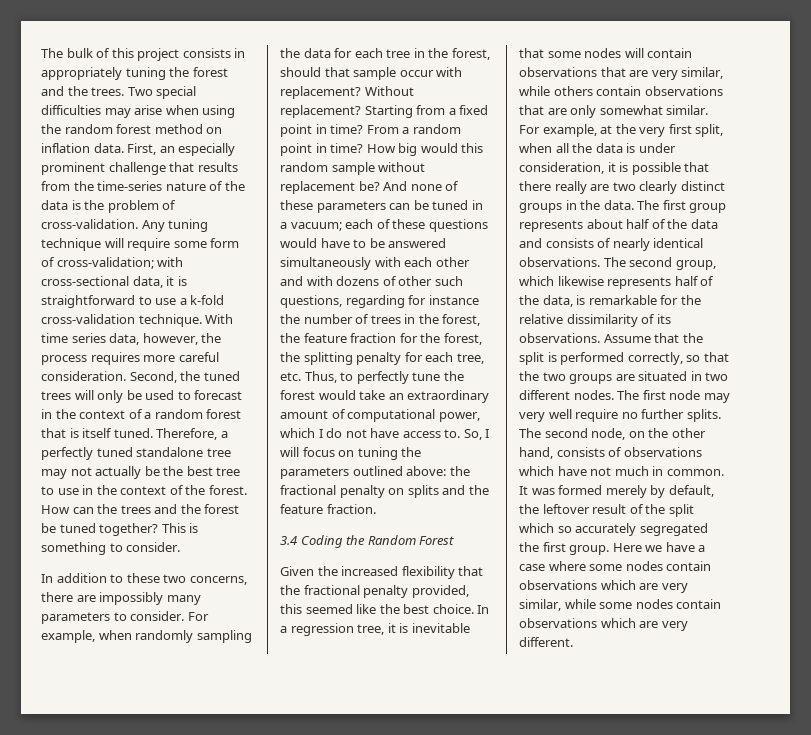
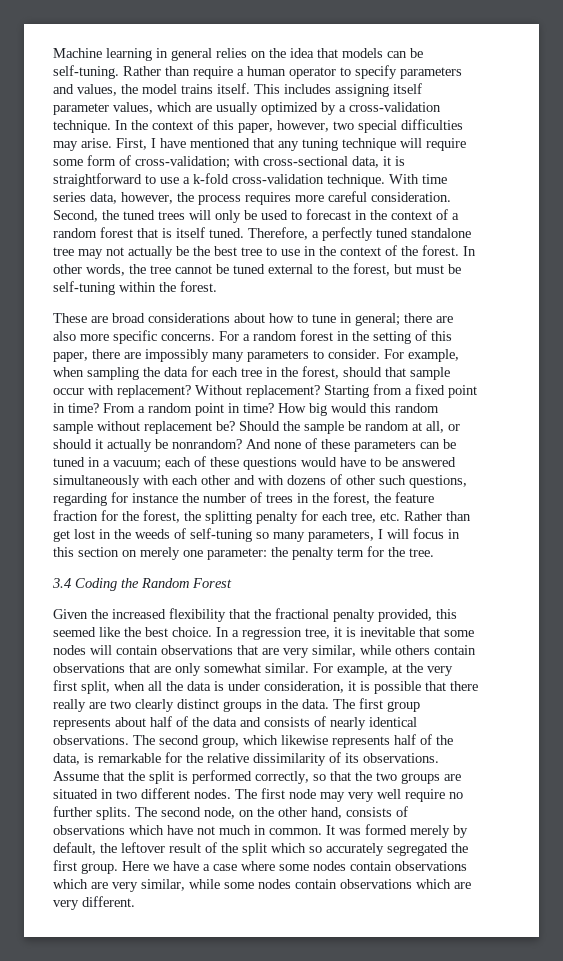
- The bulk of this project consists in appropriately tuning the forest and the trees. Two special difficulties may arise when using the random forest method on inflation data. First, an especially prominent challenge that results from the time-series nature of the data is the problem of cross-validation. Any tuning technique will require some form of cross-validation; with cross-sectional data, it is straightforward to use a k-fold cross-validation technique.
+ Machine learning in general relies on the idea that models can be self-tuning. Rather than require a human operator to specify parameters and values, the model trains itself. This includes assigning itself parameter values, which are usually optimized by a cross-validation technique. In the context of this paper, however, two special difficulties may arise. First, I have mentioned that any tuning technique will require some form of cross-validation; with cross-sectional data, it is straightforward to use a k-fold cross-validation technique.
- How can the trees and the forest be tuned together? This is something to consider.
- In addition to these two concerns, there are impossibly many parameters to consider.
+ In other words, the tree cannot be tuned external to the forest, but must be self-tuning within the forest.
+ These are broad considerations about how to tune in general; there are also more specific concerns. For a random forest in the setting of this paper, there are impossibly many parameters to consider.
- For example, when randomly sampling the data for each tree in the forest, should that sample occur with replacement?
+ For example, when sampling the data for each tree in the forest, should that sample occur with replacement?
+ Should the sample be random at all, or should it actually be nonrandom?
- And none of these parameters can be tuned in a vacuum; each of these questions would have to be answered simultaneously with each other and with dozens of other such questions, regarding for instance the number of trees in the forest, the feature fraction for the forest, the splitting penalty for each tree, etc. Thus, to perfectly tune the forest would take an extraordinary amount of computational power, which I do not have access to. So, I will focus on tuning the parameters outlined above: the fractional penalty on splits and the feature fraction.
+ And none of these parameters can be tuned in a vacuum; each of these questions would have to be answered simultaneously with each other and with dozens of other such questions, regarding for instance the number of trees in the forest, the feature fraction for the forest, the splitting penalty for each tree, etc. Rather than get lost in the weeds of self-tuning so many parameters, I will focus in this section on merely one parameter: the penalty term for the tree.

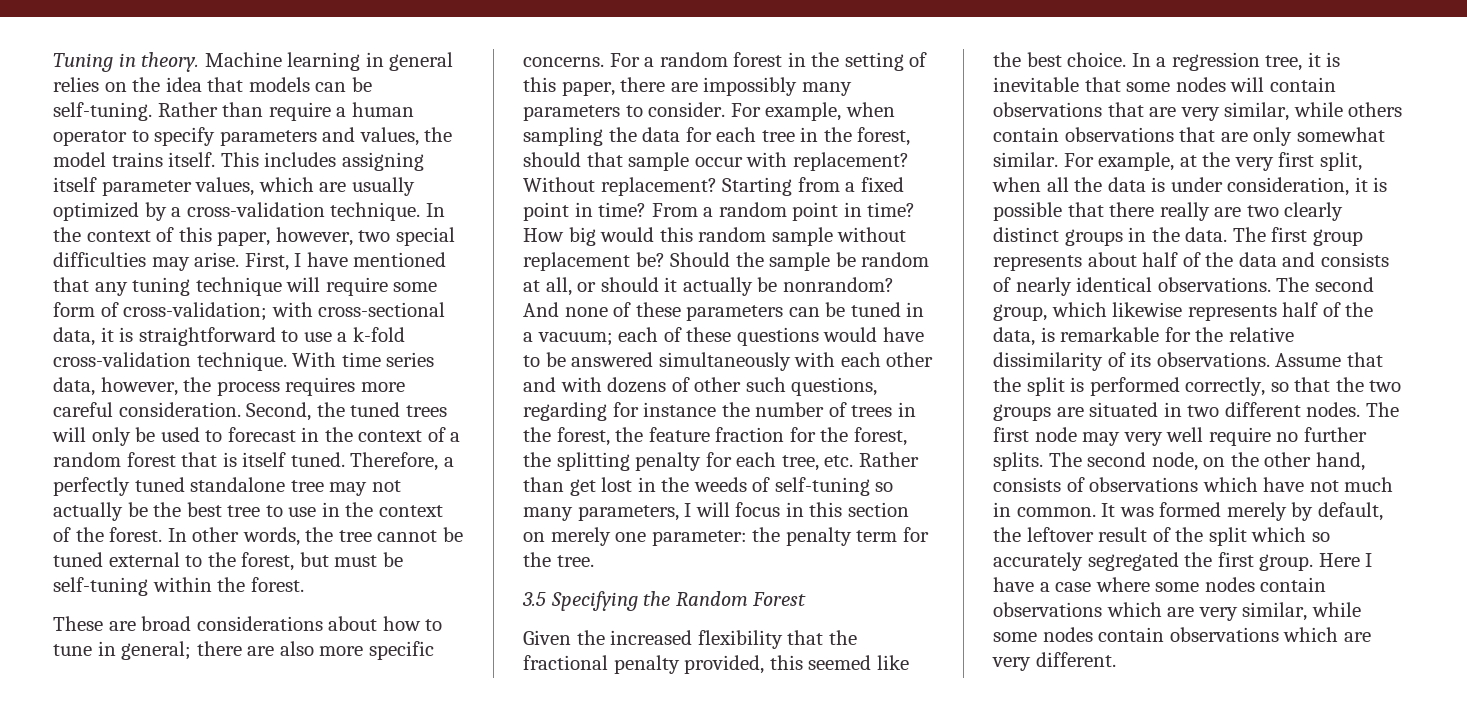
+ Tuning in theory.
- 3.4 Coding the Random Forest
+ 3.5 Specifying the Random Forest
- Here we have a case where some nodes contain observations which are very similar, while some nodes contain observations which are very different.
+ Here I have a case where some nodes contain observations which are very similar, while some nodes contain observations which are very different.

